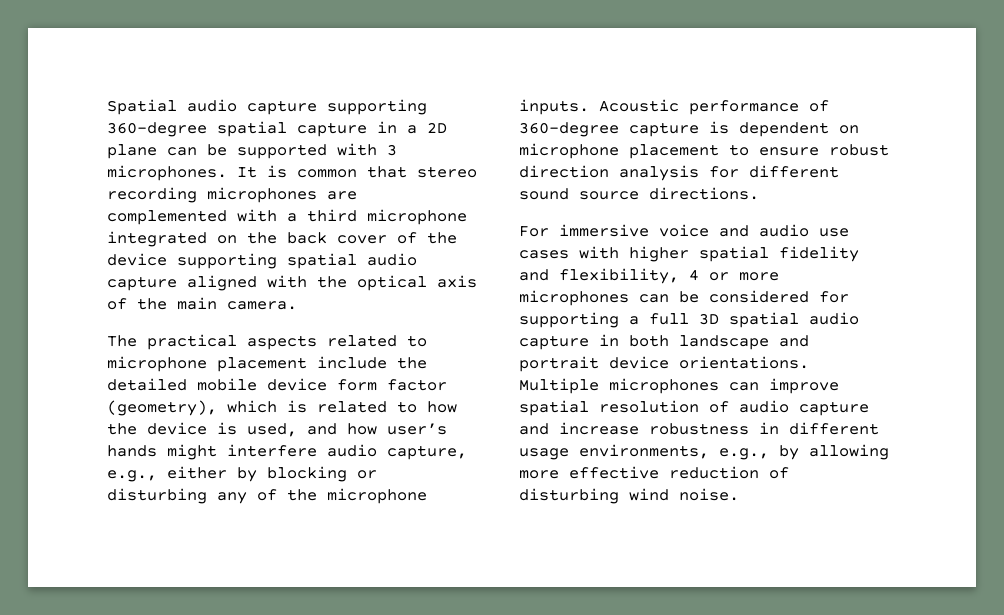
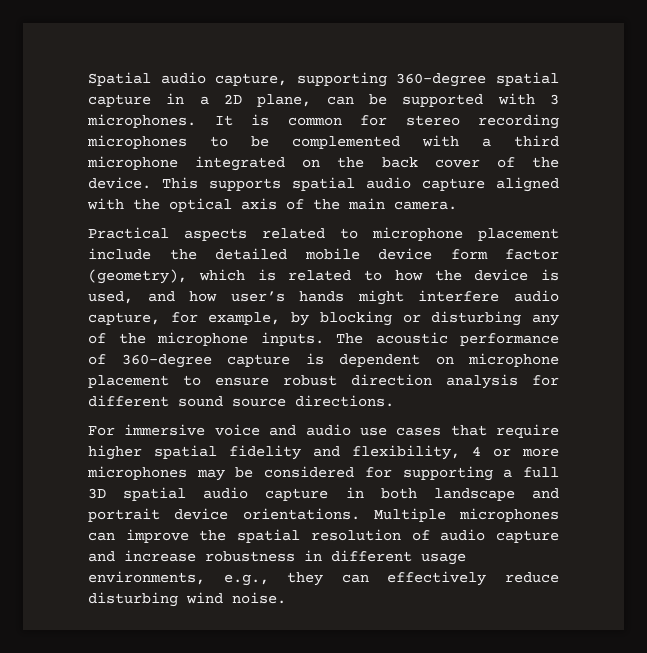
- Spatial audio capture supporting 360-degree spatial capture in a 2D plane can be supported with 3 microphones.
+ Spatial audio capture, supporting 360-degree spatial capture in a 2D plane, can be supported with 3 microphones.
- It is common that stereo recording microphones are complemented with a third microphone integrated on the back cover of the device supporting spatial audio capture aligned with the optical axis of the main camera.
+ It is common for stereo recording microphones to be complemented with a third microphone integrated on the back cover of the device. This supports spatial audio capture aligned with the optical axis of the main camera.
- The practical aspects related to microphone placement include the detailed mobile device form factor (geometry), which is related to how the device is used, and how user’s hands might interfere audio capture, e.g., either by blocking or disturbing any of the microphone inputs.
+ Practical aspects related to microphone placement include the detailed mobile device form factor (geometry), which is related to how the device is used, and how user’s hands might interfere audio capture, for example, by blocking or disturbing any of the microphone inputs.
- Acoustic performance of 360-degree capture is dependent on microphone placement to ensure robust direction analysis for different sound source directions.
+ The acoustic performance of 360-degree capture is dependent on microphone placement to ensure robust direction analysis for different sound source directions.
- For immersive voice and audio use cases with higher spatial fidelity and flexibility, 4 or more microphones can be considered for supporting a full 3D spatial audio capture in both landscape and portrait device orientations.
+ For immersive voice and audio use cases that require higher spatial fidelity and flexibility, 4 or more microphones may be considered for supporting a full 3D spatial audio capture in both landscape and portrait device orientations.
- Multiple microphones can improve spatial resolution of audio capture and increase robustness in different usage environments, e.g., by allowing more effective reduction of disturbing wind noise.
+ Multiple microphones can improve the spatial resolution of audio capture and increase robustness in different usage environments, e.g., they can effectively reduce disturbing wind noise.

